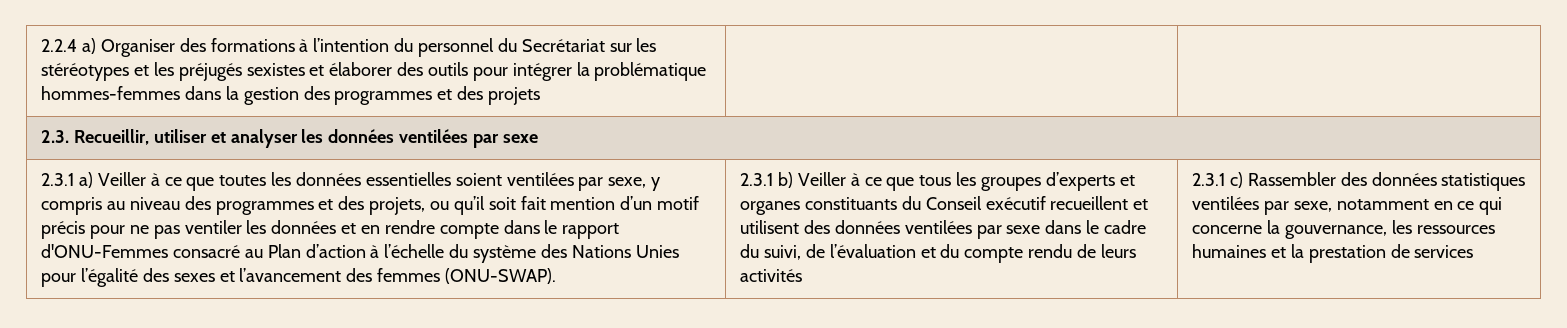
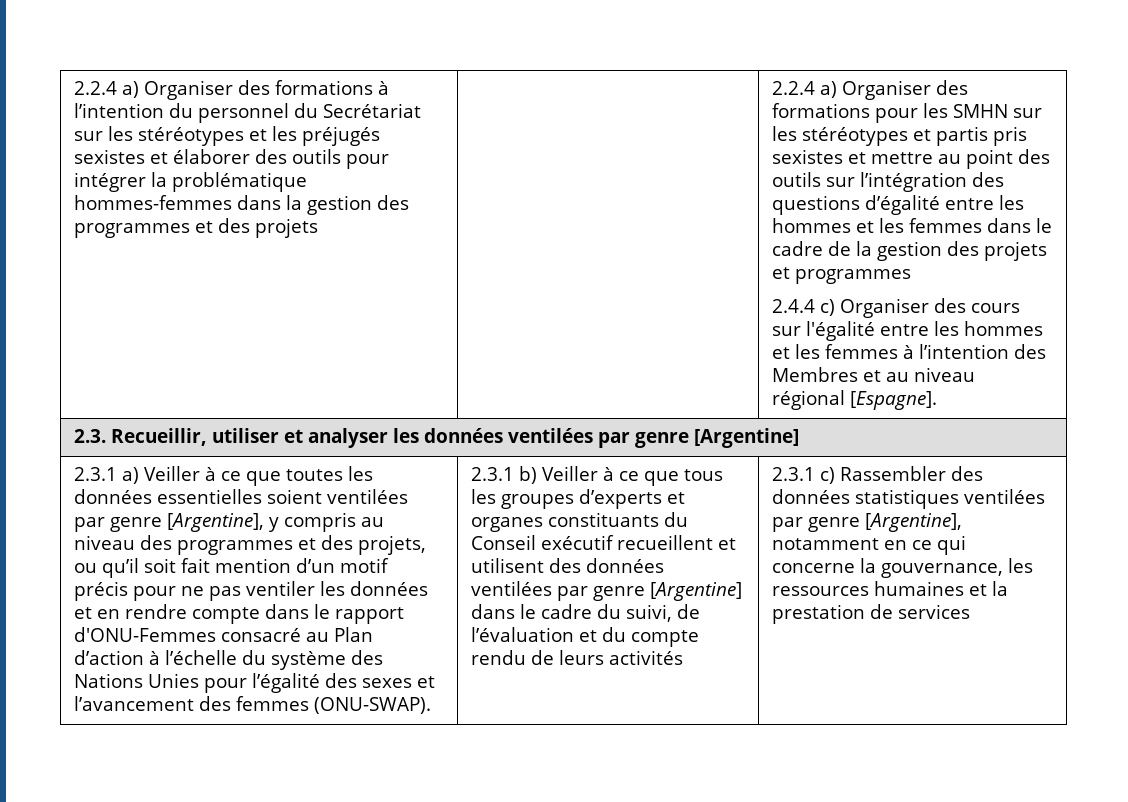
+ 2.2.4 a) Organiser des formations pour les SMHN sur les stéréotypes et partis pris sexistes et mettre au point des outils sur l’intégration des questions d’égalité entre les hommes et les femmes dans le cadre de la gestion des projets et programmes
+ 2.4.4 c) Organiser des cours sur l'égalité entre les hommes et les femmes à l’intention des Membres et au niveau régional [Espagne].
- 2.3. Recueillir, utiliser et analyser les données ventilées par sexe
+ 2.3. Recueillir, utiliser et analyser les données ventilées par genre [Argentine]
- 2.3.1 a) Veiller à ce que toutes les données essentielles soient ventilées par sexe, y compris au niveau des programmes et des projets, ou qu’il soit fait mention d’un motif précis pour ne pas ventiler les données et en rendre compte dans le rapport d'ONU-Femmes consacré au Plan d’action à l’échelle du système des Nations Unies pour l’égalité des sexes et l’avancement des femmes (ONU-SWAP).
+ 2.3.1 a) Veiller à ce que toutes les données essentielles soient ventilées par genre [Argentine], y compris au niveau des programmes et des projets, ou qu’il soit fait mention d’un motif précis pour ne pas ventiler les données et en rendre compte dans le rapport d'ONU-Femmes consacré au Plan d’action à l’échelle du système des Nations Unies pour l’égalité des sexes et l’avancement des femmes (ONU-SWAP).
- 2.3.1 b) Veiller à ce que tous les groupes d’experts et organes constituants du Conseil exécutif recueillent et utilisent des données ventilées par sexe dans le cadre du suivi, de l’évaluation et du compte rendu de leurs activités
+ 2.3.1 b) Veiller à ce que tous les groupes d’experts et organes constituants du Conseil exécutif recueillent et utilisent des données ventilées par genre [Argentine] dans le cadre du suivi, de l’évaluation et du compte rendu de leurs activités
- 2.3.1 c) Rassembler des données statistiques ventilées par sexe, notamment en ce qui concerne la gouvernance, les ressources humaines et la prestation de services
+ 2.3.1 c) Rassembler des données statistiques ventilées par genre [Argentine], notamment en ce qui concerne la gouvernance, les ressources humaines et la prestation de services

